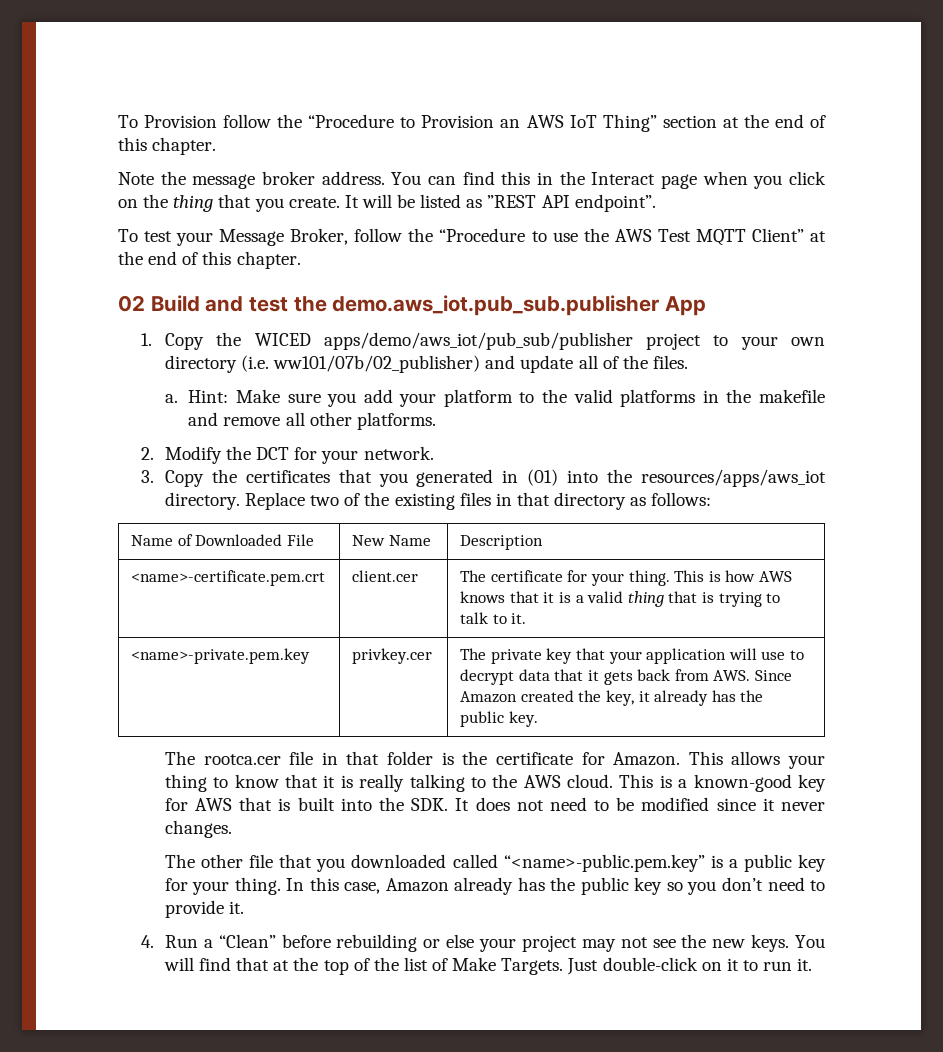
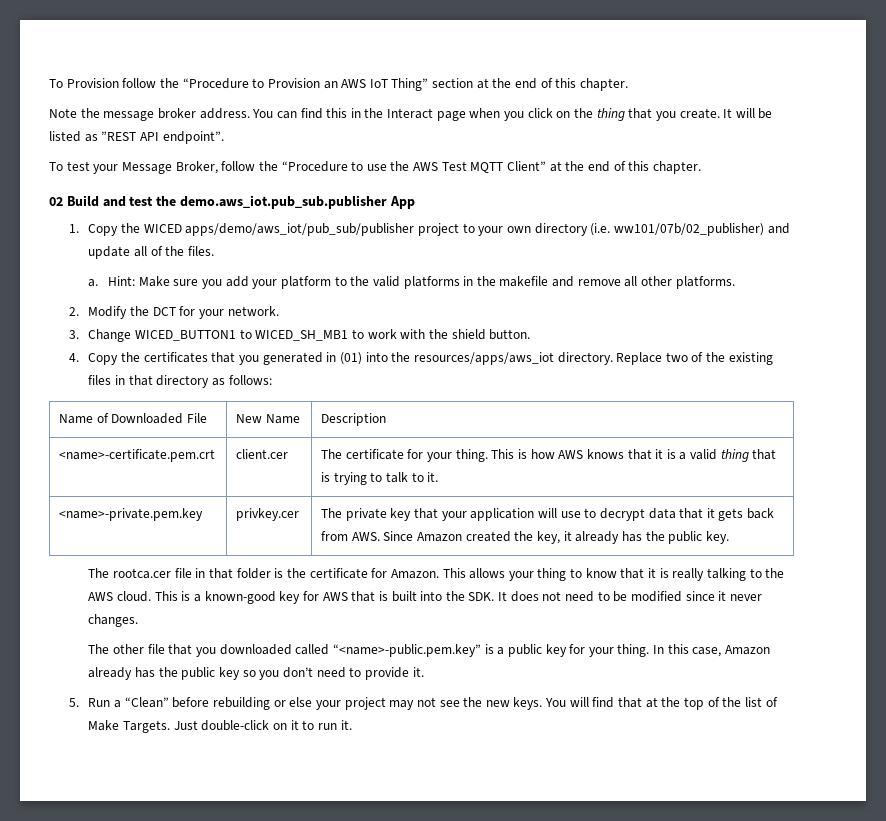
- 3. Copy the certificates that you generated in (01) into the resources/apps/aws_iot directory.
+ 3. Change WICED_BUTTON1 to WICED_SH_MB1 to work with the shield button.
+ 4. Copy the certificates that you generated in (01) into the resources/apps/aws_iot directory.
- 4. Run a “Clean” before rebuilding or else your project may not see the new keys.
+ 5. Run a “Clean” before rebuilding or else your project may not see the new keys.

